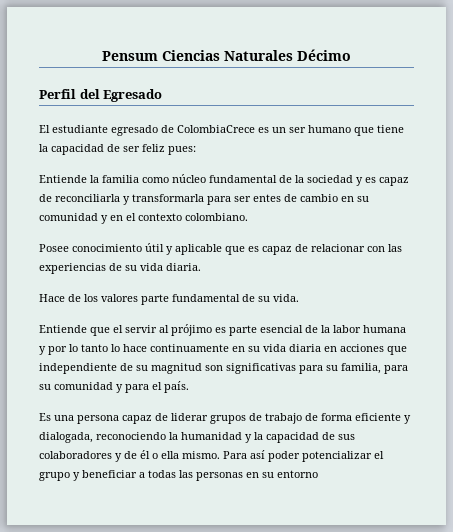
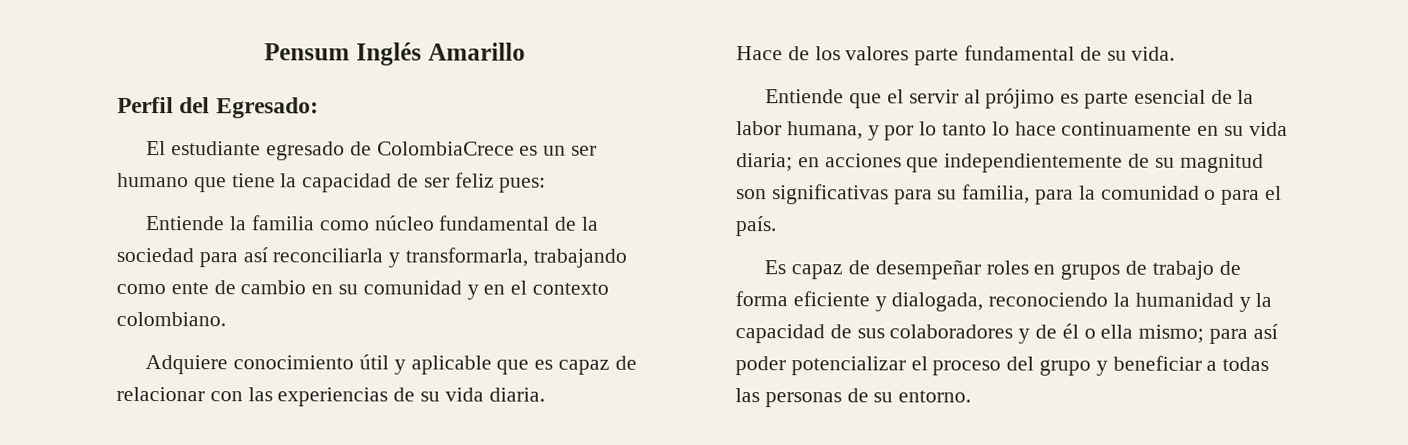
- Pensum Ciencias Naturales Décimo
+ Pensum Inglés Amarillo
- Perfil del Egresado
+ Perfil del Egresado:
- Entiende la familia como núcleo fundamental de la sociedad y es capaz de reconciliarla y transformarla para ser entes de cambio en su comunidad y en el contexto colombiano.
+ Entiende la familia como núcleo fundamental de la sociedad para así reconciliarla y transformarla, trabajando como ente de cambio en su comunidad y en el contexto colombiano.
- Posee conocimiento útil y aplicable que es capaz de relacionar con las experiencias de su vida diaria.
+ Adquiere conocimiento útil y aplicable que es capaz de relacionar con las experiencias de su vida diaria.
- Entiende que el servir al prójimo es parte esencial de la labor humana y por lo tanto lo hace continuamente en su vida diaria en acciones que independiente de su magnitud son significativas para su familia, para su comunidad y para el país.
+ Entiende que el servir al prójimo es parte esencial de la labor humana, y por lo tanto lo hace continuamente en su vida diaria; en acciones que independientemente de su magnitud son significativas para su familia, para la comunidad o para el país.
- Es una persona capaz de liderar grupos de trabajo de forma eficiente y dialogada, reconociendo la humanidad y la capacidad de sus colaboradores y de él o ella mismo. Para así poder potencializar el grupo y beneficiar a todas las personas en su entorno
+ Es capaz de desempeñar roles en grupos de trabajo de forma eficiente y dialogada, reconociendo la humanidad y la capacidad de sus colaboradores y de él o ella mismo; para así poder potencializar el proceso del grupo y beneficiar a todas las personas de su entorno.

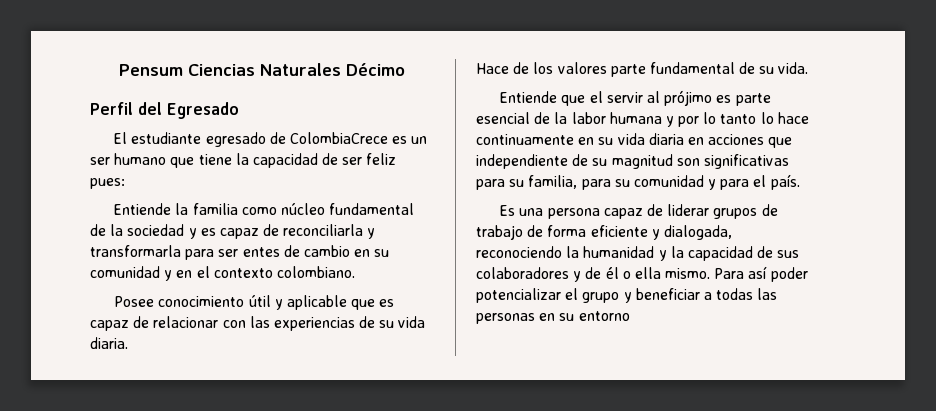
- Pensum Inglés Amarillo
+ Pensum Ciencias Naturales Décimo
- Perfil del Egresado:
+ Perfil del Egresado
- Entiende la familia como núcleo fundamental de la sociedad para así reconciliarla y transformarla, trabajando como ente de cambio en su comunidad y en el contexto colombiano.
+ Entiende la familia como núcleo fundamental de la sociedad y es capaz de reconciliarla y transformarla para ser entes de cambio en su comunidad y en el contexto colombiano.
- Adquiere conocimiento útil y aplicable que es capaz de relacionar con las experiencias de su vida diaria.
+ Posee conocimiento útil y aplicable que es capaz de relacionar con las experiencias de su vida diaria.
- Entiende que el servir al prójimo es parte esencial de la labor humana, y por lo tanto lo hace continuamente en su vida diaria; en acciones que independientemente de su magnitud son significativas para su familia, para la comunidad o para el país.
+ Entiende que el servir al prójimo es parte esencial de la labor humana y por lo tanto lo hace continuamente en su vida diaria en acciones que independiente de su magnitud son significativas para su familia, para su comunidad y para el país.
- Es capaz de desempeñar roles en grupos de trabajo de forma eficiente y dialogada, reconociendo la humanidad y la capacidad de sus colaboradores y de él o ella mismo; para así poder potencializar el proceso del grupo y beneficiar a todas las personas de su entorno.
+ Es una persona capaz de liderar grupos de trabajo de forma eficiente y dialogada, reconociendo la humanidad y la capacidad de sus colaboradores y de él o ella mismo. Para así poder potencializar el grupo y beneficiar a todas las personas en su entorno

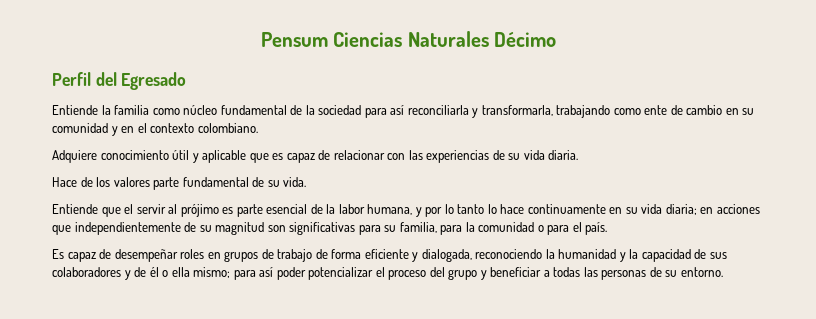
- El estudiante egresado de ColombiaCrece es un ser humano que tiene la capacidad de ser feliz pues:
- Entiende la familia como núcleo fundamental de la sociedad y es capaz de reconciliarla y transformarla para ser entes de cambio en su comunidad y en el contexto colombiano.
+ Entiende la familia como núcleo fundamental de la sociedad para así reconciliarla y transformarla, trabajando como ente de cambio en su comunidad y en el contexto colombiano.
- Posee conocimiento útil y aplicable que es capaz de relacionar con las experiencias de su vida diaria.
+ Adquiere conocimiento útil y aplicable que es capaz de relacionar con las experiencias de su vida diaria.
- Entiende que el servir al prójimo es parte esencial de la labor humana y por lo tanto lo hace continuamente en su vida diaria en acciones que independiente de su magnitud son significativas para su familia, para su comunidad y para el país.
+ Entiende que el servir al prójimo es parte esencial de la labor humana, y por lo tanto lo hace continuamente en su vida diaria; en acciones que independientemente de su magnitud son significativas para su familia, para la comunidad o para el país.
- Es una persona capaz de liderar grupos de trabajo de forma eficiente y dialogada, reconociendo la humanidad y la capacidad de sus colaboradores y de él o ella mismo. Para así poder potencializar el grupo y beneficiar a todas las personas en su entorno
+ Es capaz de desempeñar roles en grupos de trabajo de forma eficiente y dialogada, reconociendo la humanidad y la capacidad de sus colaboradores y de él o ella mismo; para así poder potencializar el proceso del grupo y beneficiar a todas las personas de su entorno.

